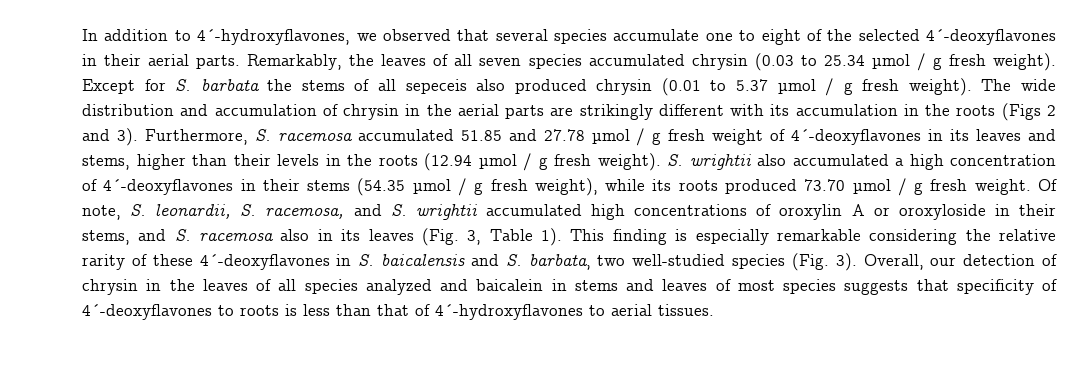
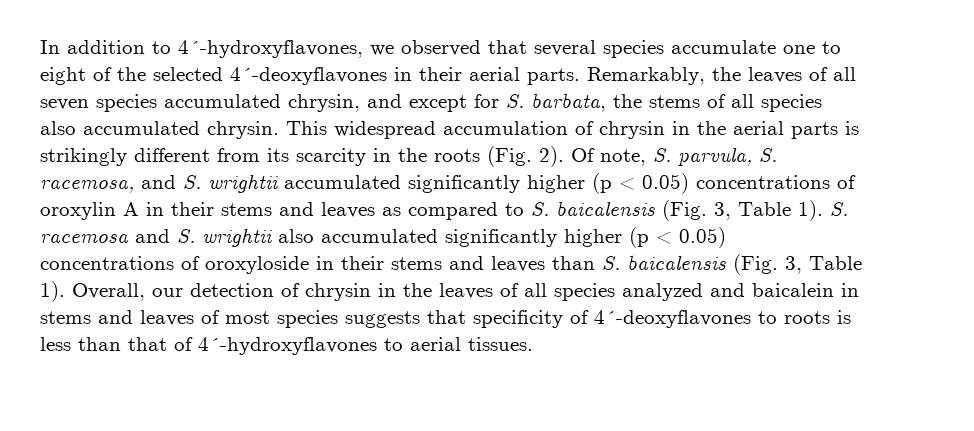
- Remarkably, the leaves of all seven species accumulated chrysin (0.03 to 25.34 µmol / g fresh weight). Except for S. barbata the stems of all sepeceis also produced chrysin (0.01 to 5.37 µmol / g fresh weight). The wide distribution and accumulation of chrysin in the aerial parts are strikingly different with its accumulation in the roots (Figs 2 and 3). Furthermore, S. racemosa accumulated 51.85 and 27.78 µmol / g fresh weight of 4´-deoxyflavones in its leaves and stems, higher than their levels in the roots (12.94 µmol / g fresh weight). S. wrightii also accumulated a high concentration of 4´-deoxyflavones in their stems (54.35 µmol / g fresh weight), while its roots produced 73.70 µmol / g fresh weight.
+ Remarkably, the leaves of all seven species accumulated chrysin, and except for S. barbata, the stems of all species also accumulated chrysin. This widespread accumulation of chrysin in the aerial parts is strikingly different from its scarcity in the roots (Fig. 2).
- Of note, S. leonardii, S. racemosa, and S. wrightii accumulated high concentrations of oroxylin A or oroxyloside in their stems, and S. racemosa also in its leaves (Fig. 3, Table 1). This finding is especially remarkable considering the relative rarity of these 4´-deoxyflavones in S. baicalensis and S. barbata, two well-studied species (Fig. 3).
+ Of note, S. parvula, S. racemosa, and S. wrightii accumulated significantly higher (p < 0.05) concentrations of oroxylin A in their stems and leaves as compared to S. baicalensis (Fig. 3, Table 1). S. racemosa and S. wrightii also accumulated significantly higher (p < 0.05) concentrations of oroxyloside in their stems and leaves than S. baicalensis (Fig. 3, Table 1).

